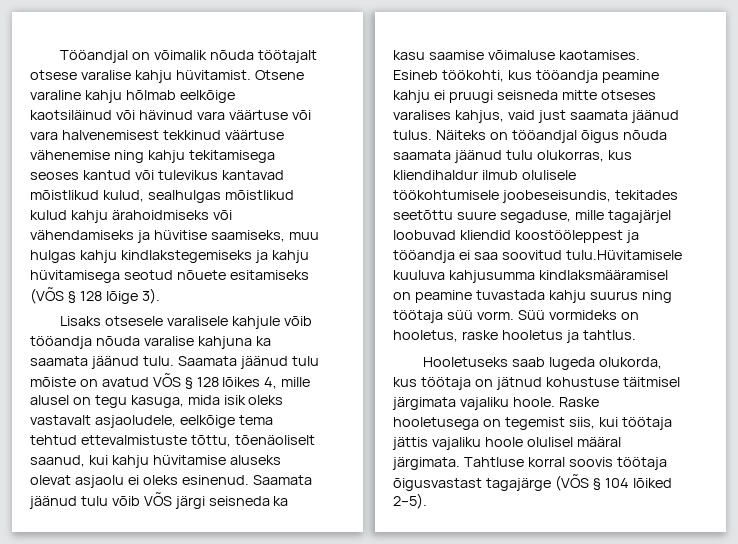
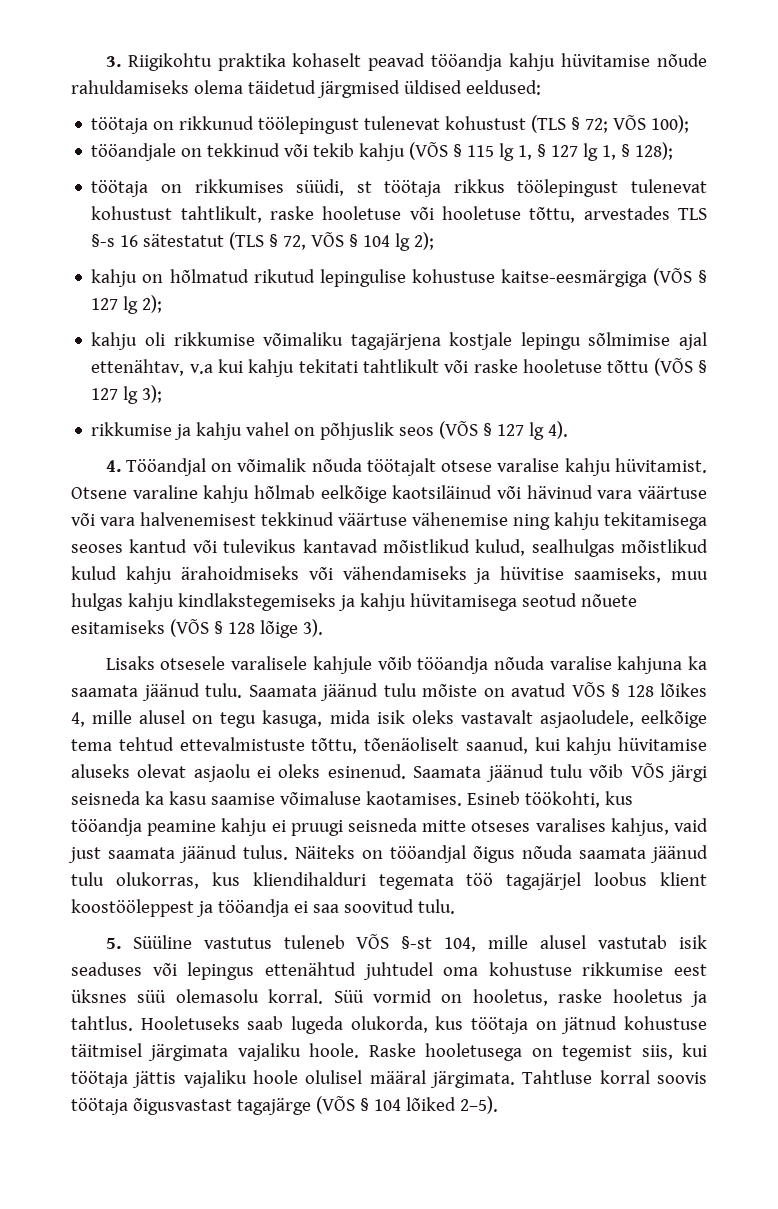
- Tööandjal on võimalik nõuda töötajalt otsese varalise kahju hüvitamist.
+ 3. Riigikohtu praktika kohaselt peavad tööandja kahju hüvitamise nõude rahuldamiseks olema täidetud järgmised üldised eeldused:
+ töötaja on rikkunud töölepingust tulenevat kohustust (TLS § 72; VÕS 100);
+ tööandjale on tekkinud või tekib kahju (VÕS § 115 lg 1, § 127 lg 1, § 128);
+ töötaja on rikkumises süüdi, st töötaja rikkus töölepingust tulenevat kohustust tahtlikult, raske hooletuse või hooletuse tõttu, arvestades TLS §-s 16 sätestatut (TLS § 72, VÕS § 104 lg 2);
+ kahju on hõlmatud rikutud lepingulise kohustuse kaitse-eesmärgiga (VÕS § 127 lg 2);
+ kahju oli rikkumise võimaliku tagajärjena kostjale lepingu sõlmimise ajal ettenähtav, v.a kui kahju tekitati tahtlikult või raske hooletuse tõttu (VÕS § 127 lg 3);
+ rikkumise ja kahju vahel on põhjuslik seos (VÕS § 127 lg 4).
+ 4. Tööandjal on võimalik nõuda töötajalt otsese varalise kahju hüvitamist.
- Näiteks on tööandjal õigus nõuda saamata jäänud tulu olukorras, kus kliendihaldur ilmub olulisele töökohtumisele joobeseisundis, tekitades seetõttu suure segaduse, mille tagajärjel loobuvad kliendid koostööleppest ja tööandja ei saa soovitud tulu.Hüvitamisele kuuluva kahjusumma kindlaksmääramisel on peamine tuvastada kahju suurus ning töötaja süü vorm. Süü vormideks on hooletus, raske hooletus ja tahtlus.
- Hooletuseks saab lugeda olukorda, kus töötaja on jätnud kohustuse täitmisel järgimata vajaliku hoole.
+ Näiteks on tööandjal õigus nõuda saamata jäänud tulu olukorras, kus kliendihalduri tegemata töö tagajärjel loobus klient koostööleppest ja tööandja ei saa soovitud tulu.
+ 5. Süüline vastutus tuleneb VÕS §-st 104, mille alusel vastutab isik seaduses või lepingus ettenähtud juhtudel oma kohustuse rikkumise eest üksnes süü olemasolu korral. Süü vormid on hooletus, raske hooletus ja tahtlus. Hooletuseks saab lugeda olukorda, kus töötaja on jätnud kohustuse täitmisel järgimata vajaliku hoole.

